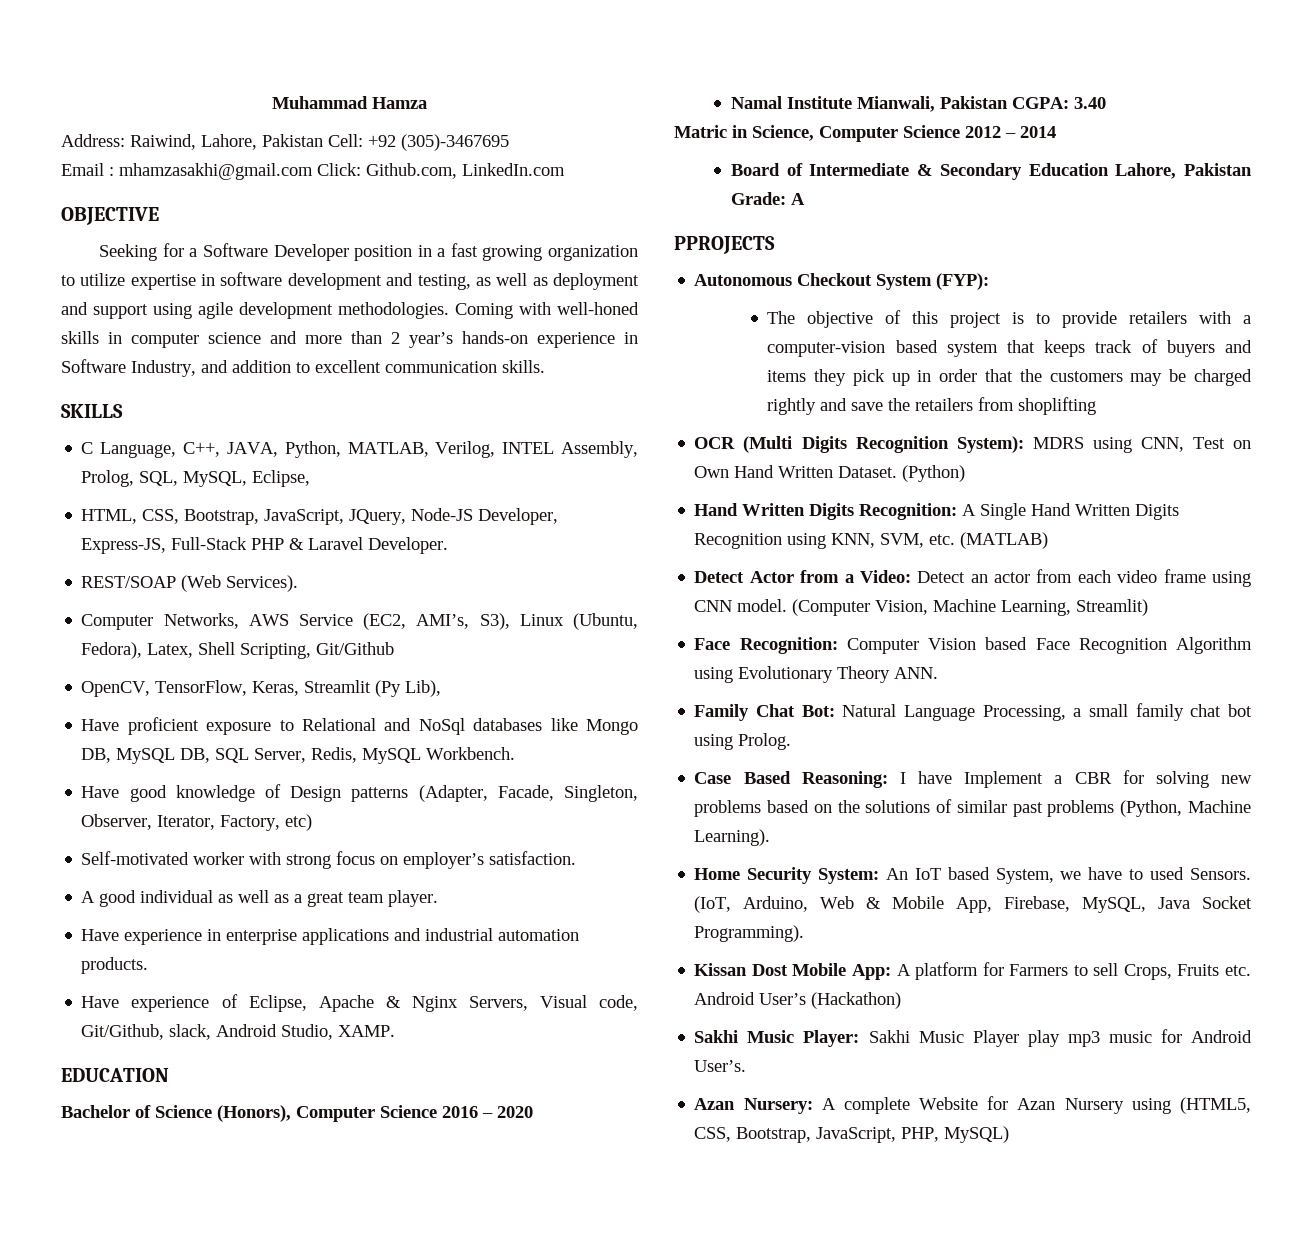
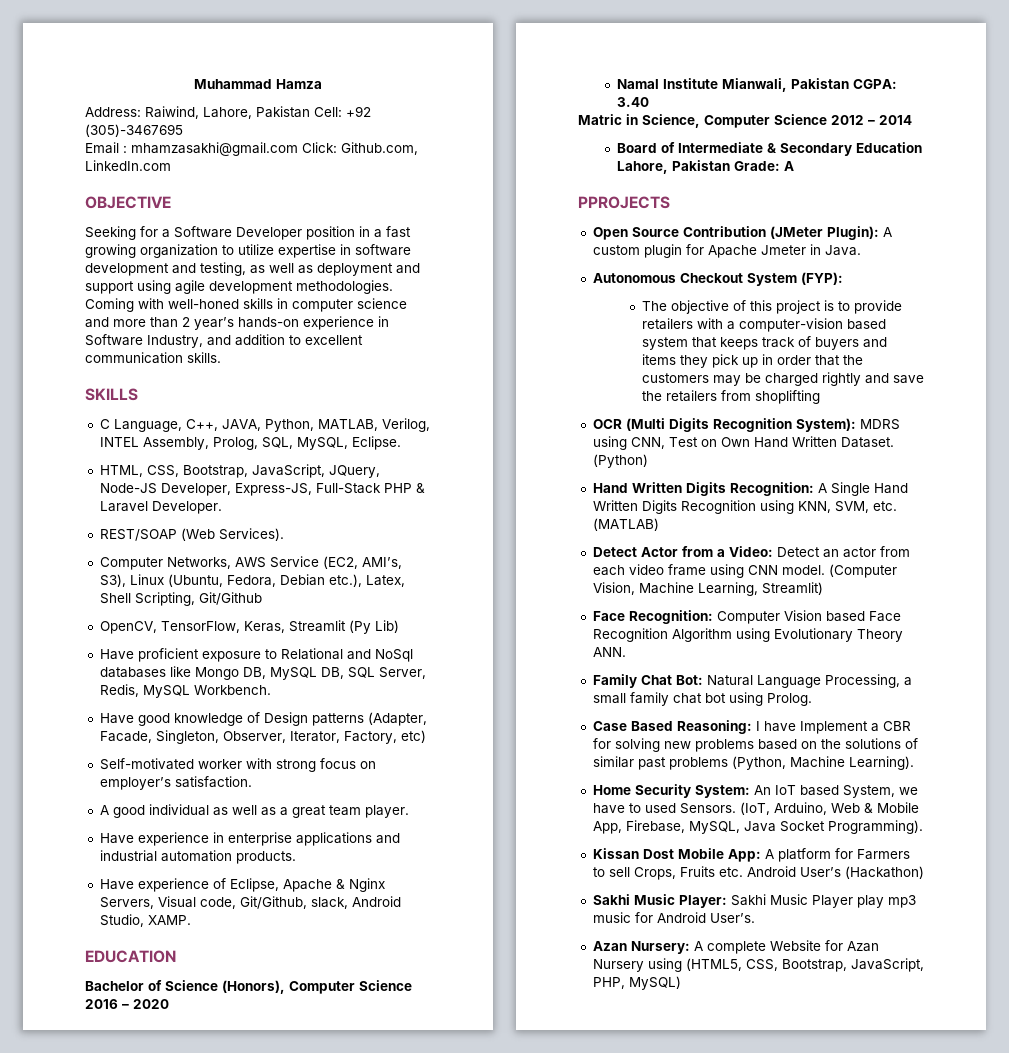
- C Language, C++, JAVA, Python, MATLAB, Verilog, INTEL Assembly, Prolog, SQL, MySQL, Eclipse,
+ C Language, C++, JAVA, Python, MATLAB, Verilog, INTEL Assembly, Prolog, SQL, MySQL, Eclipse.
- Computer Networks, AWS Service (EC2, AMI’s, S3), Linux (Ubuntu, Fedora), Latex, Shell Scripting, Git/Github
+ Computer Networks, AWS Service (EC2, AMI’s, S3), Linux (Ubuntu, Fedora, Debian etc.), Latex, Shell Scripting, Git/Github
- OpenCV, TensorFlow, Keras, Streamlit (Py Lib),
+ OpenCV, TensorFlow, Keras, Streamlit (Py Lib)
+ Open Source Contribution (JMeter Plugin): A custom plugin for Apache Jmeter in Java.

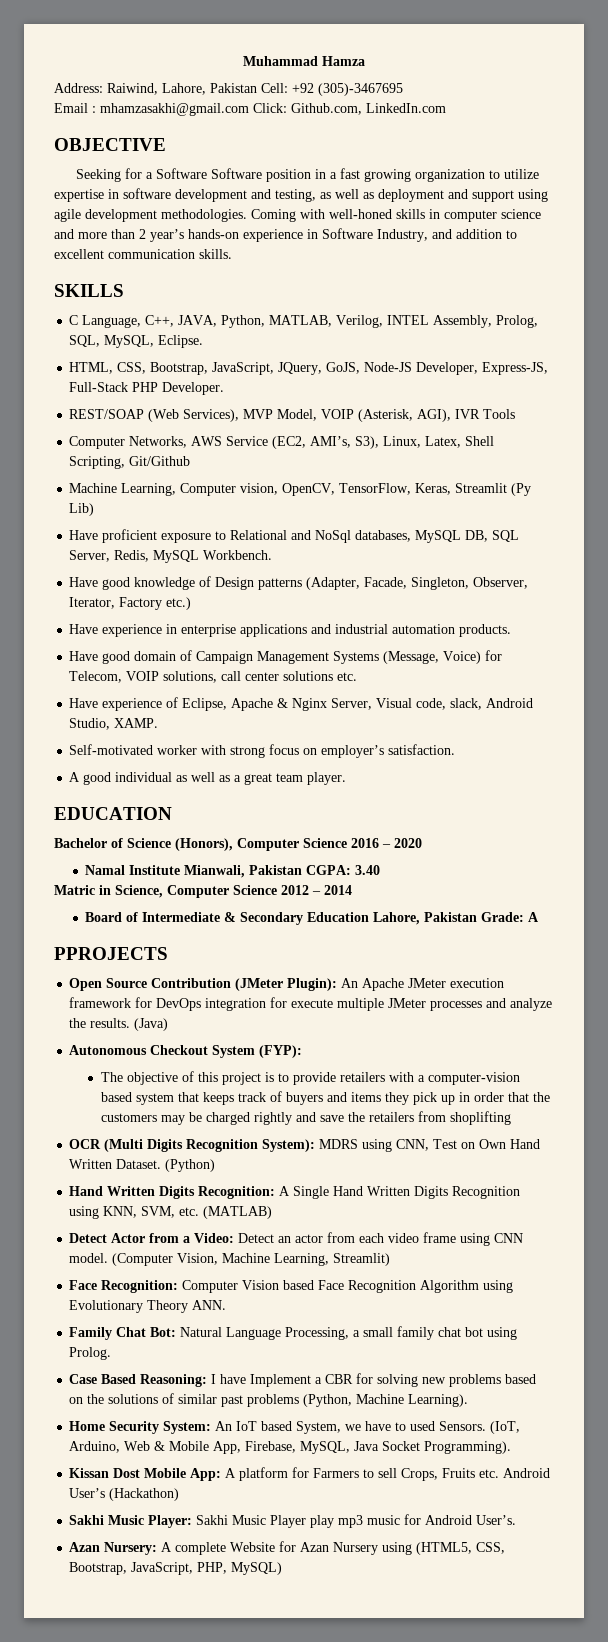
- Seeking for a Software Developer position in a fast growing organization to utilize expertise in software development and testing, as well as deployment and support using agile development methodologies.
+ Seeking for a Software Software position in a fast growing organization to utilize expertise in software development and testing, as well as deployment and support using agile development methodologies.
- HTML, CSS, Bootstrap, JavaScript, JQuery, Node-JS Developer, Express-JS, Full-Stack PHP & Laravel Developer.
+ HTML, CSS, Bootstrap, JavaScript, JQuery, GoJS, Node-JS Developer, Express-JS, Full-Stack PHP Developer.
- REST/SOAP (Web Services).
+ REST/SOAP (Web Services), MVP Model, VOIP (Asterisk, AGI), IVR Tools
- Computer Networks, AWS Service (EC2, AMI’s, S3), Linux (Ubuntu, Fedora, Debian etc.), Latex, Shell Scripting, Git/Github
+ Computer Networks, AWS Service (EC2, AMI’s, S3), Linux, Latex, Shell Scripting, Git/Github
- OpenCV, TensorFlow, Keras, Streamlit (Py Lib)
+ Machine Learning, Computer vision, OpenCV, TensorFlow, Keras, Streamlit (Py Lib)
- Have proficient exposure to Relational and NoSql databases like Mongo DB, MySQL DB, SQL Server, Redis, MySQL Workbench.
+ Have proficient exposure to Relational and NoSql databases, MySQL DB, SQL Server, Redis, MySQL Workbench.
- Have good knowledge of Design patterns (Adapter, Facade, Singleton, Observer, Iterator, Factory, etc)
+ Have good knowledge of Design patterns (Adapter, Facade, Singleton, Observer, Iterator, Factory etc.)
+ Have experience in enterprise applications and industrial automation products.
+ Have good domain of Campaign Management Systems (Message, Voice) for Telecom, VOIP solutions, call center solutions etc.
+ Have experience of Eclipse, Apache & Nginx Server, Visual code, slack, Android Studio, XAMP.
- Have experience in enterprise applications and industrial automation products.
- Have experience of Eclipse, Apache & Nginx Servers, Visual code, Git/Github, slack, Android Studio, XAMP.
- Open Source Contribution (JMeter Plugin): A custom plugin for Apache Jmeter in Java.
+ Open Source Contribution (JMeter Plugin): An Apache JMeter execution framework for DevOps integration for execute multiple JMeter processes and analyze the results. (Java)

